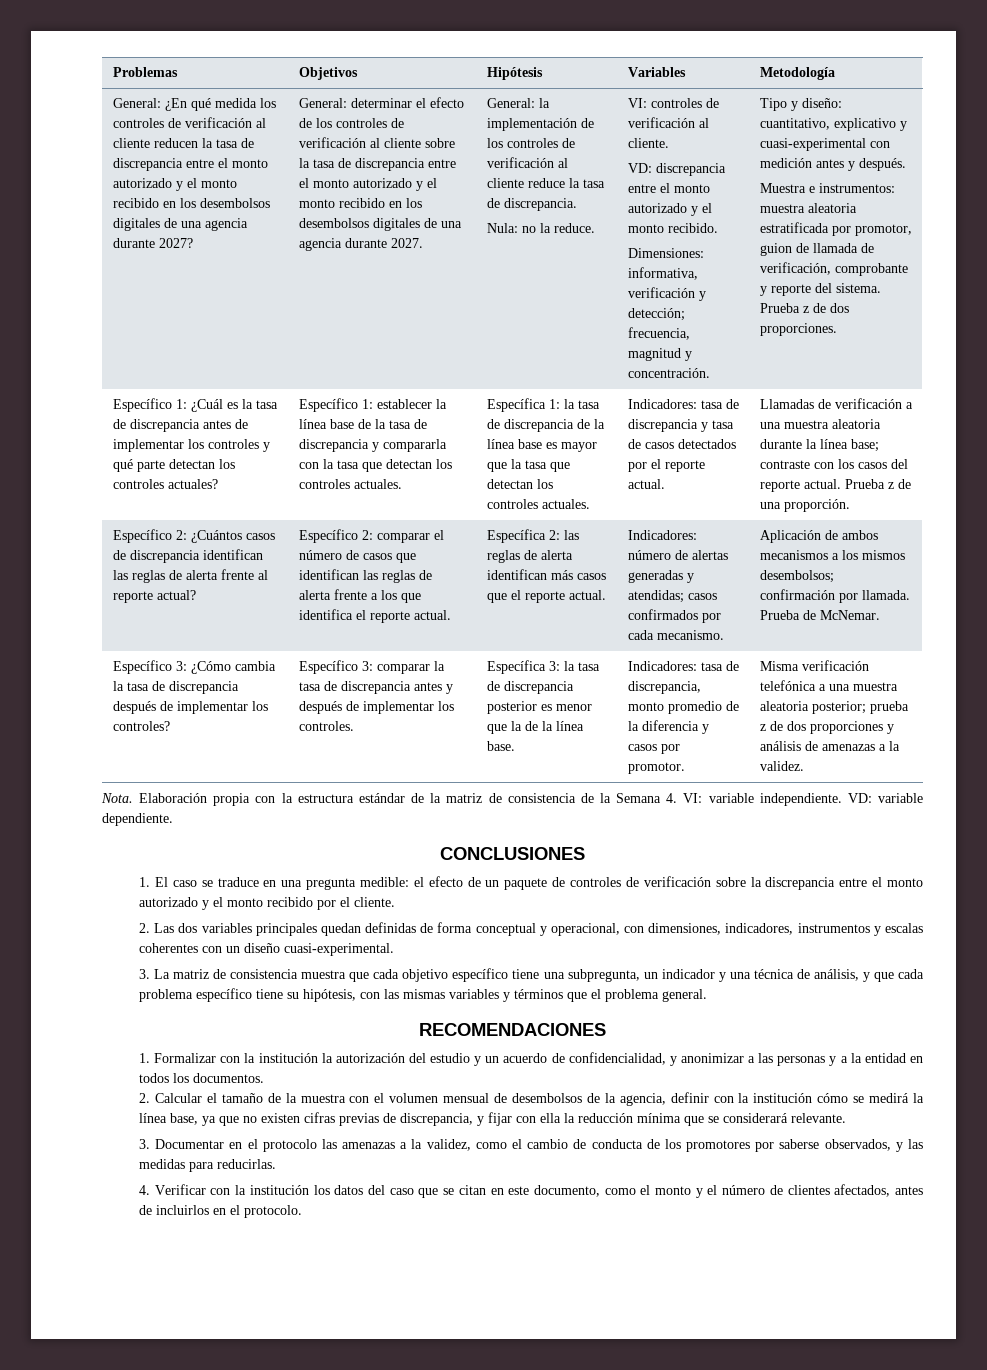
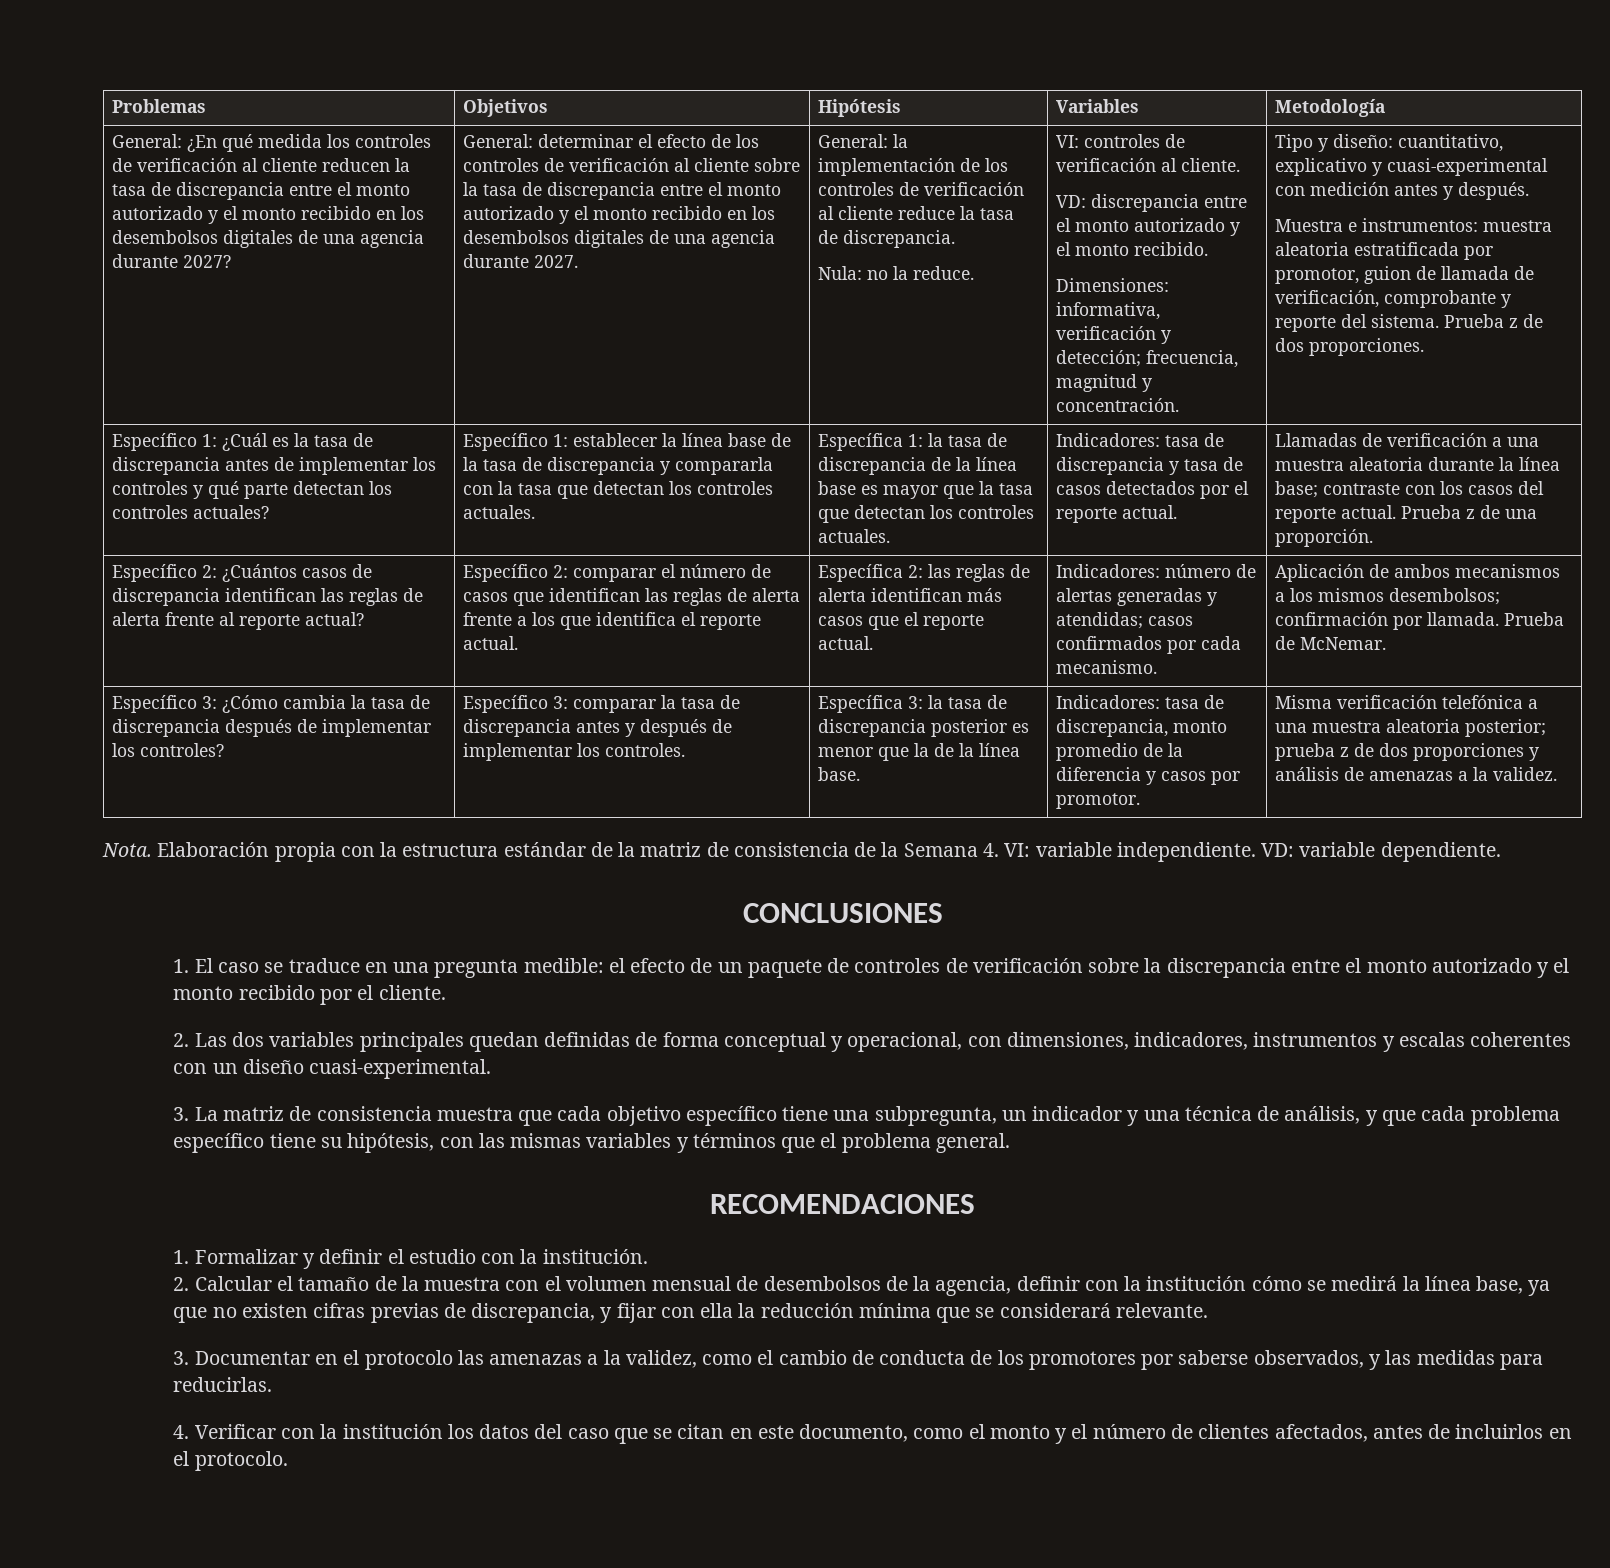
- 1. Formalizar con la institución la autorización del estudio y un acuerdo de confidencialidad, y anonimizar a las personas y a la entidad en todos los documentos.
+ 1. Formalizar y definir el estudio con la institución.

